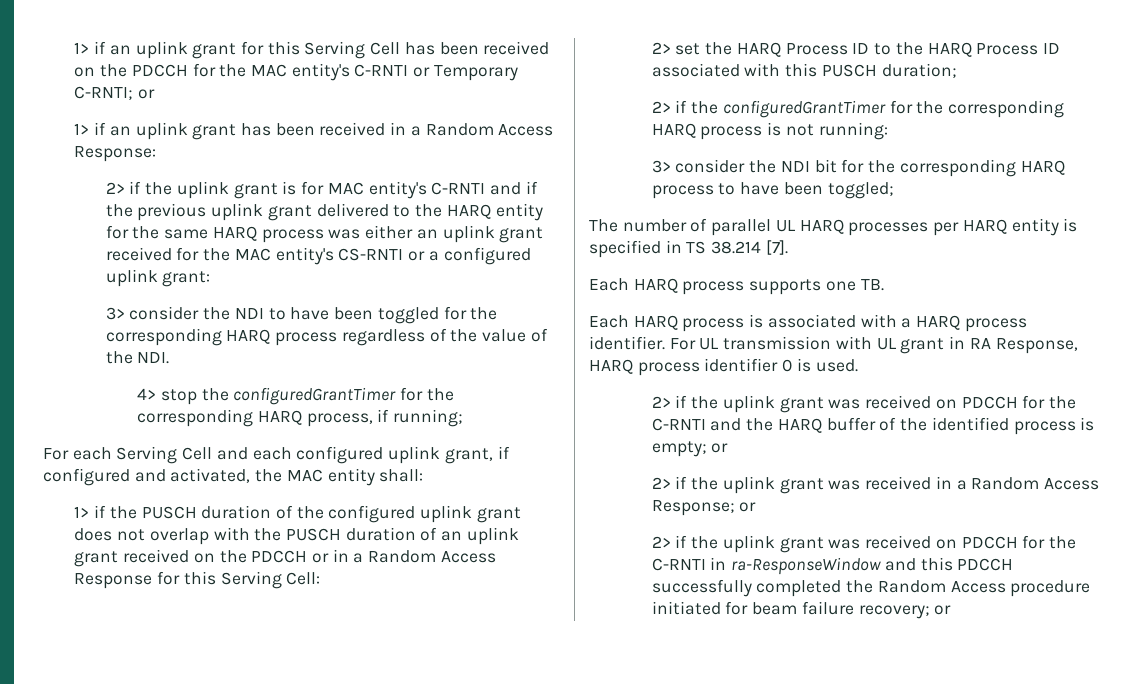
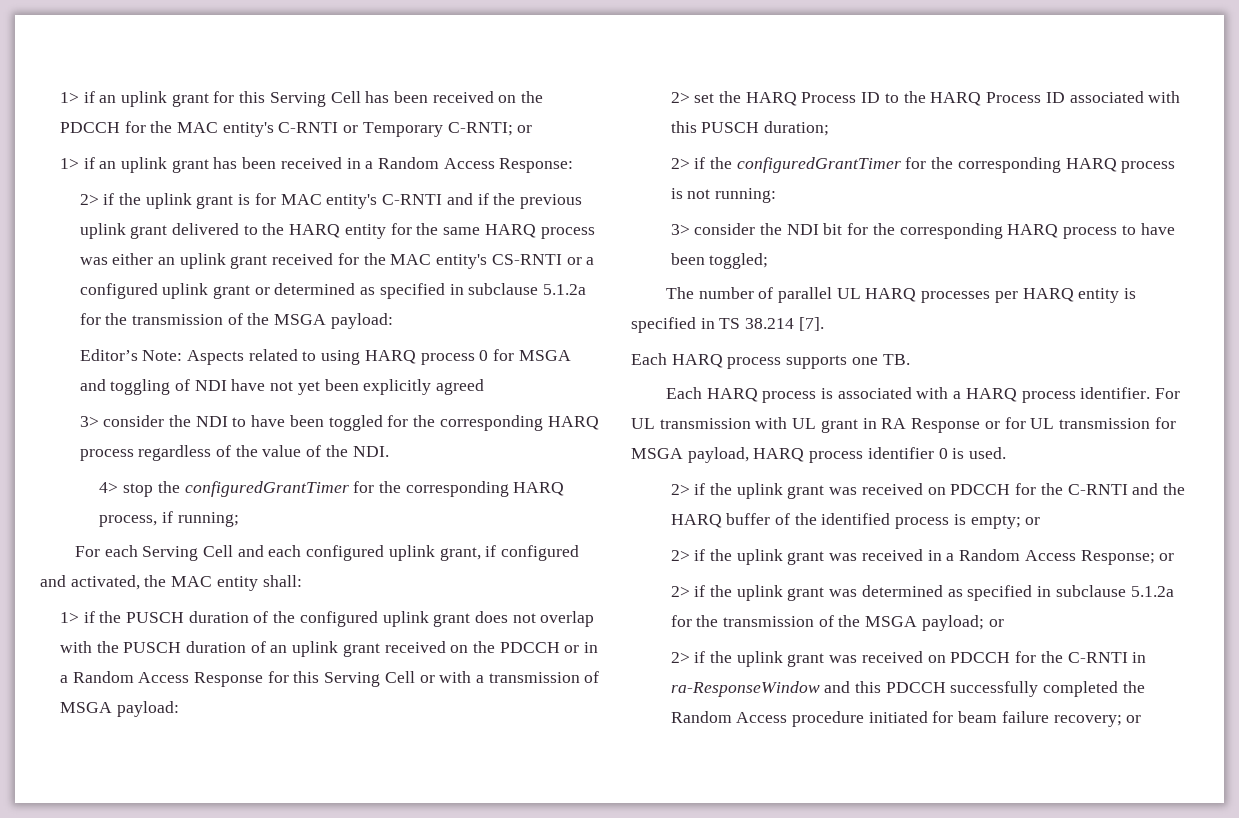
- 2> if the uplink grant is for MAC entity's C-RNTI and if the previous uplink grant delivered to the HARQ entity for the same HARQ process was either an uplink grant received for the MAC entity's CS-RNTI or a configured uplink grant:
+ 2> if the uplink grant is for MAC entity's C-RNTI and if the previous uplink grant delivered to the HARQ entity for the same HARQ process was either an uplink grant received for the MAC entity's CS-RNTI or a configured uplink grant or determined as specified in subclause 5.1.2a for the transmission of the MSGA payload:
+ Editor’s Note: Aspects related to using HARQ process 0 for MSGA and toggling of NDI have not yet been explicitly agreed
- 1> if the PUSCH duration of the configured uplink grant does not overlap with the PUSCH duration of an uplink grant received on the PDCCH or in a Random Access Response for this Serving Cell:
+ 1> if the PUSCH duration of the configured uplink grant does not overlap with the PUSCH duration of an uplink grant received on the PDCCH or in a Random Access Response for this Serving Cell or with a transmission of MSGA payload:
- For UL transmission with UL grant in RA Response, HARQ process identifier 0 is used.
+ For UL transmission with UL grant in RA Response or for UL transmission for MSGA payload, HARQ process identifier 0 is used.
+ 2> if the uplink grant was determined as specified in subclause 5.1.2a for the transmission of the MSGA payload; or

